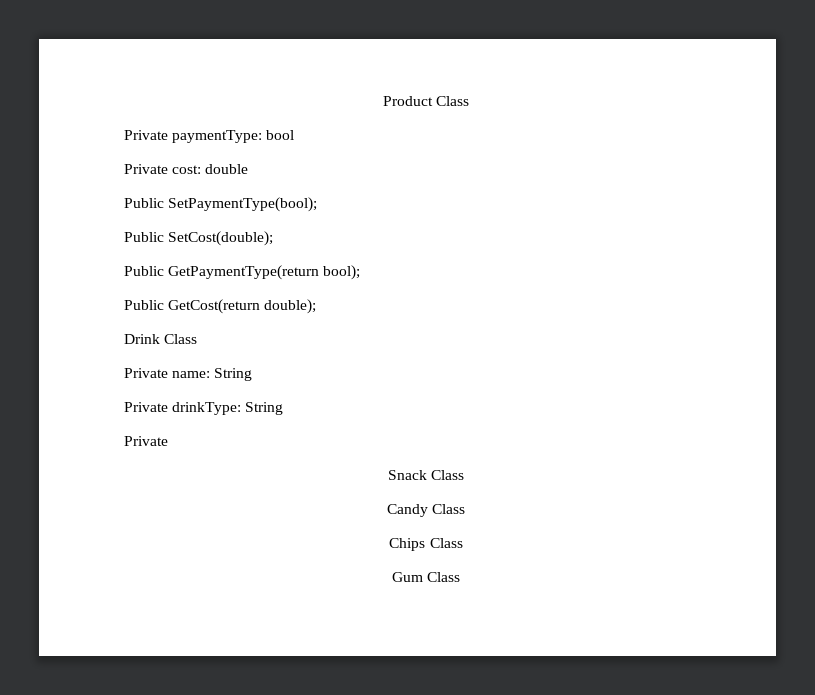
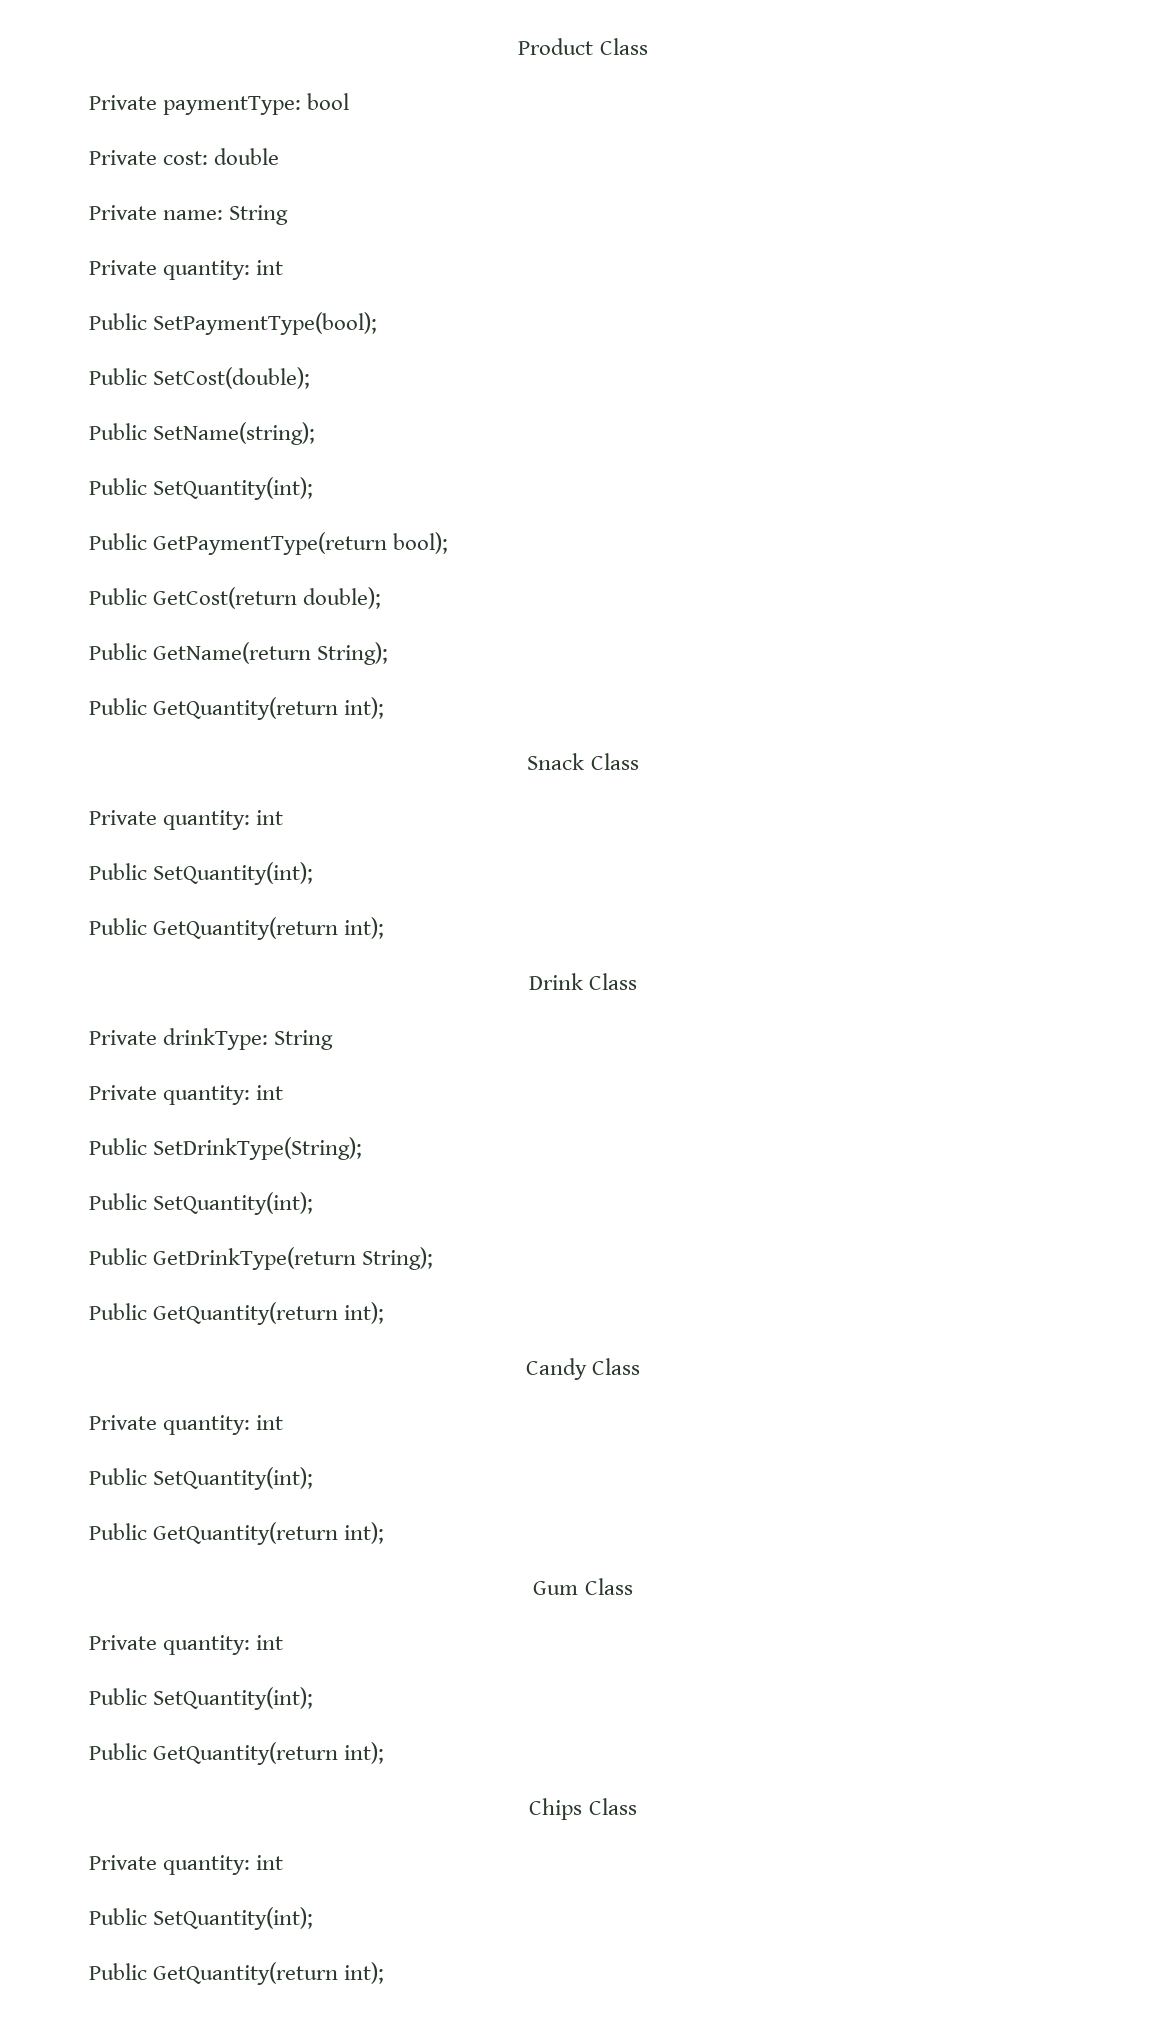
+ Private name: String
+ Private quantity: int
+ Public SetName(string);
+ Public SetQuantity(int);
+ Public GetName(return String);
+ Public GetQuantity(return int);
+ Snack Class
+ Private quantity: int
+ Public SetQuantity(int);
+ Public GetQuantity(return int);
  Drink Class
- Private name: String
  Private drinkType: String
- Private
- Snack Class
+ Private quantity: int
+ Public SetDrinkType(String);
+ Public SetQuantity(int);
+ Public GetDrinkType(return String);
+ Public GetQuantity(return int);
  Candy Class
+ Private quantity: int
+ Public SetQuantity(int);
+ Public GetQuantity(return int);
+ Gum Class
+ Private quantity: int
+ Public SetQuantity(int);
+ Public GetQuantity(return int);
  Chips Class
- Gum Class
+ Private quantity: int
+ Public SetQuantity(int);
+ Public GetQuantity(return int);

